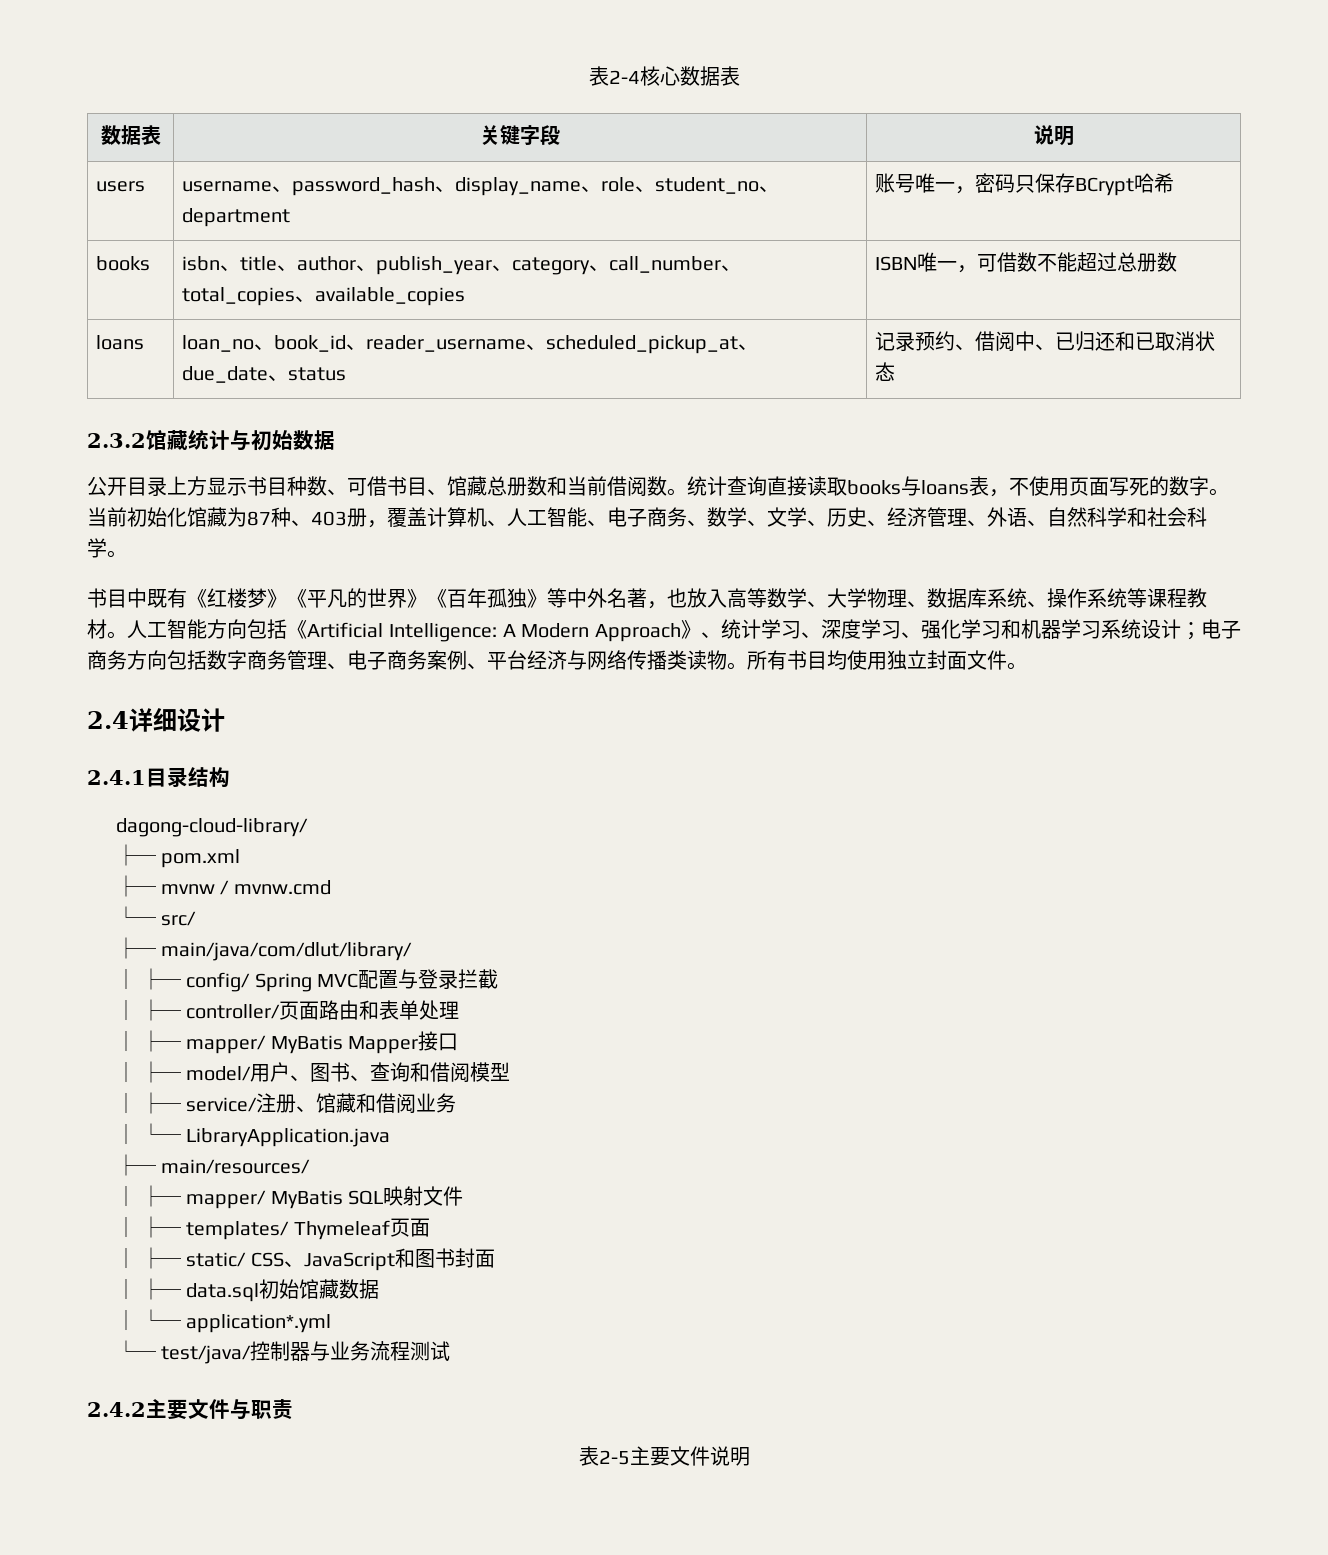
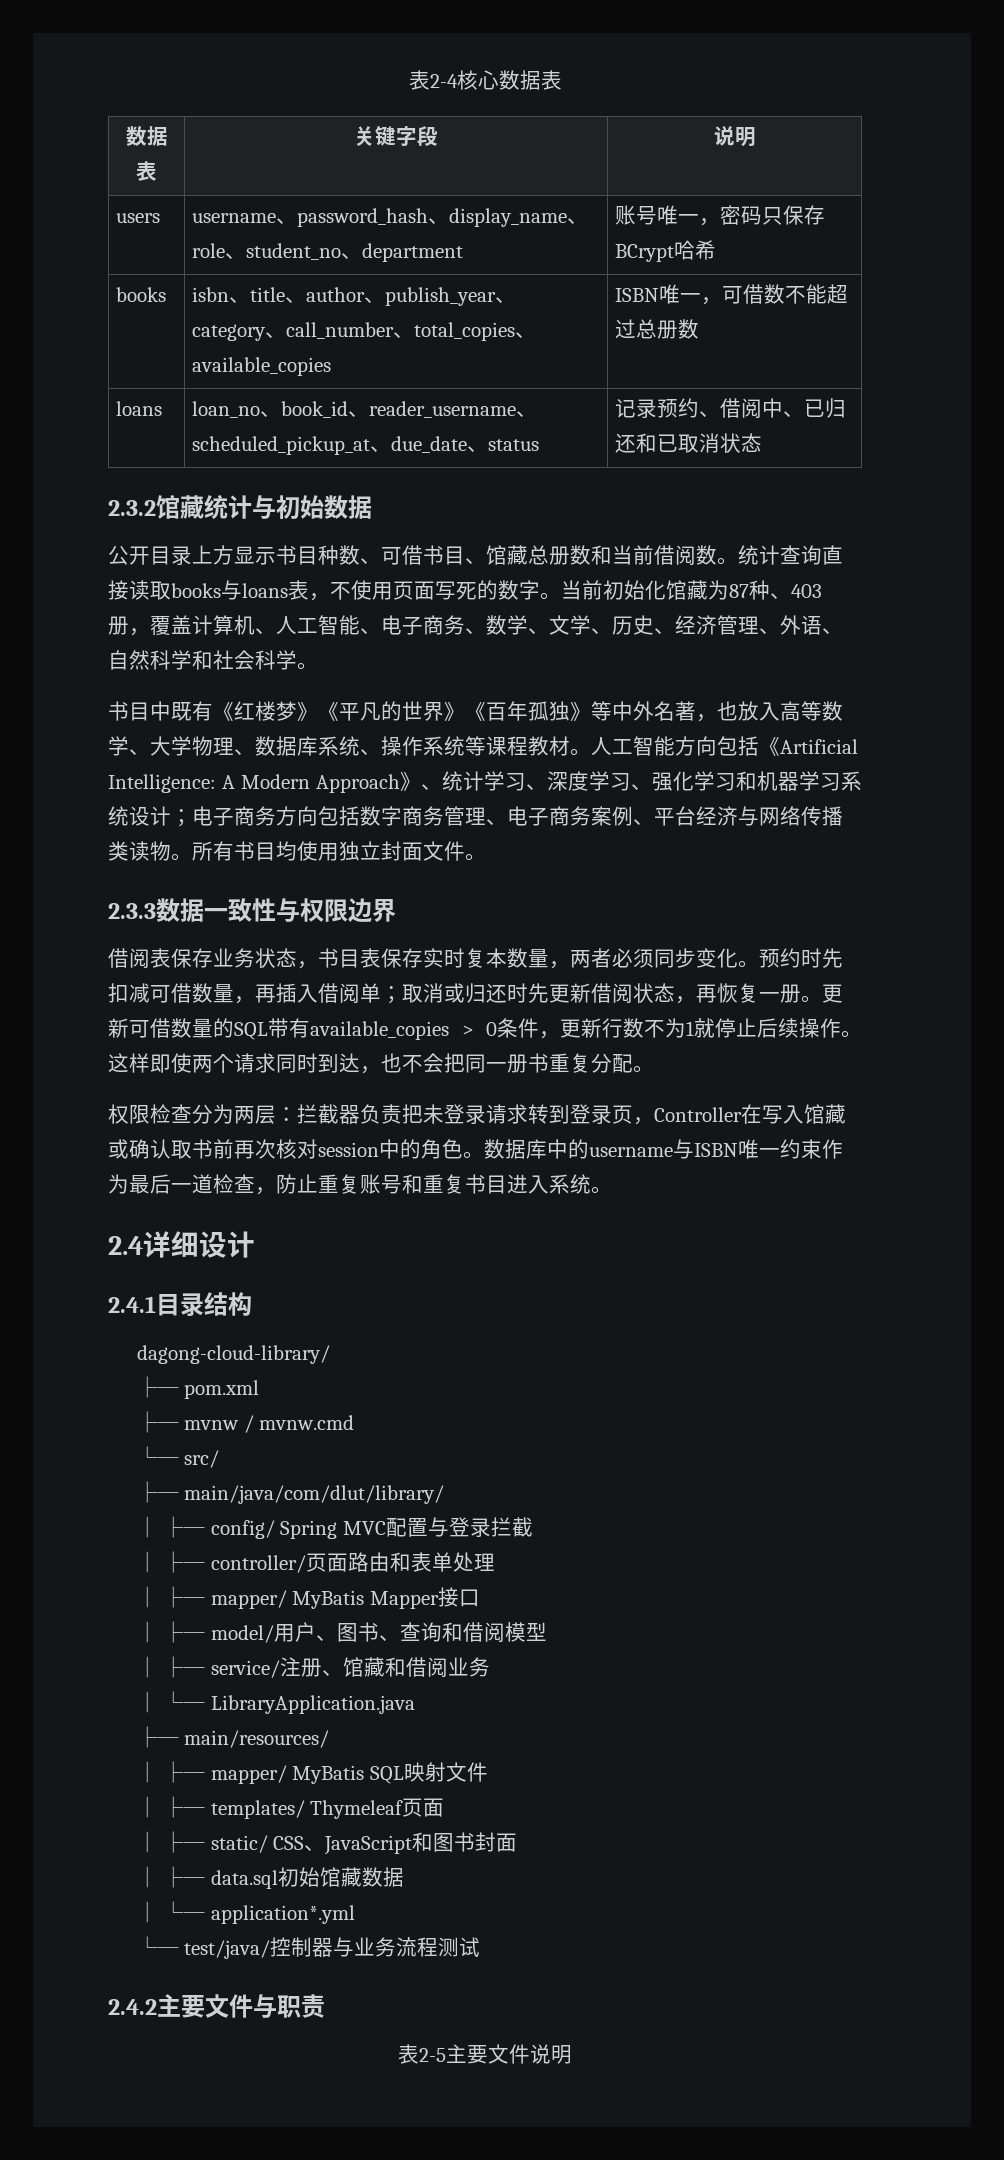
+ 2.3.3数据一致性与权限边界
+ 借阅表保存业务状态，书目表保存实时复本数量，两者必须同步变化。预约时先扣减可借数量，再插入借阅单；取消或归还时先更新借阅状态，再恢复一册。更新可借数量的SQL带有available_copies > 0条件，更新行数不为1就停止后续操作。这样即使两个请求同时到达，也不会把同一册书重复分配。
+ 权限检查分为两层：拦截器负责把未登录请求转到登录页，Controller在写入馆藏或确认取书前再次核对session中的角色。数据库中的username与ISBN唯一约束作为最后一道检查，防止重复账号和重复书目进入系统。

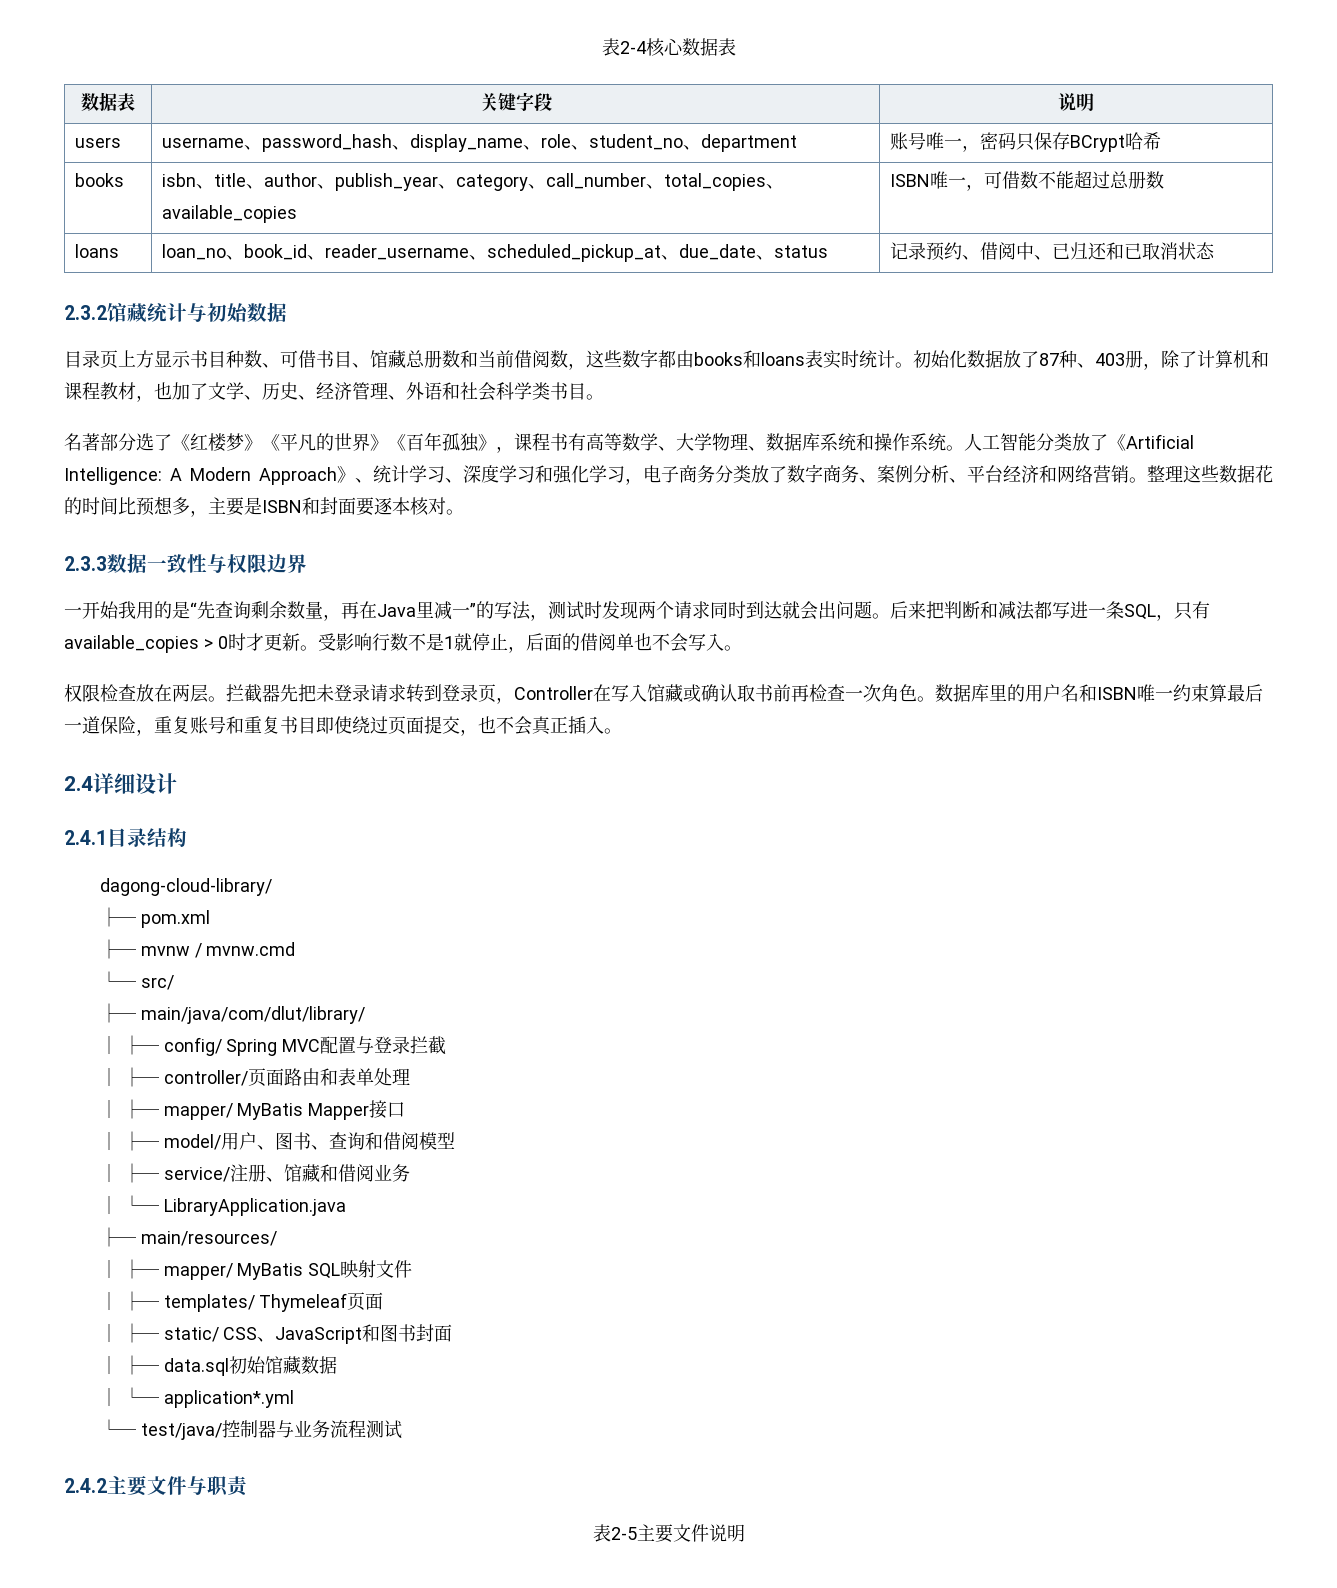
- 公开目录上方显示书目种数、可借书目、馆藏总册数和当前借阅数。统计查询直接读取books与loans表，不使用页面写死的数字。当前初始化馆藏为87种、403册，覆盖计算机、人工智能、电子商务、数学、文学、历史、经济管理、外语、自然科学和社会科学。
- 书目中既有《红楼梦》《平凡的世界》《百年孤独》等中外名著，也放入高等数学、大学物理、数据库系统、操作系统等课程教材。
+ 目录页上方显示书目种数、可借书目、馆藏总册数和当前借阅数，这些数字都由books和loans表实时统计。初始化数据放了87种、403册，除了计算机和课程教材，也加了文学、历史、经济管理、外语和社会科学类书目。
+ 名著部分选了《红楼梦》《平凡的世界》《百年孤独》，课程书有高等数学、大学物理、数据库系统和操作系统。
- 人工智能方向包括《Artificial Intelligence: A Modern Approach》、统计学习、深度学习、强化学习和机器学习系统设计；电子商务方向包括数字商务管理、电子商务案例、平台经济与网络传播类读物。所有书目均使用独立封面文件。
+ 人工智能分类放了《Artificial Intelligence: A Modern Approach》、统计学习、深度学习和强化学习，电子商务分类放了数字商务、案例分析、平台经济和网络营销。整理这些数据花的时间比预想多，主要是ISBN和封面要逐本核对。
- 借阅表保存业务状态，书目表保存实时复本数量，两者必须同步变化。预约时先扣减可借数量，再插入借阅单；取消或归还时先更新借阅状态，再恢复一册。更新可借数量的SQL带有available_copies > 0条件，更新行数不为1就停止后续操作。这样即使两个请求同时到达，也不会把同一册书重复分配。
- 权限检查分为两层：拦截器负责把未登录请求转到登录页，Controller在写入馆藏或确认取书前再次核对session中的角色。数据库中的username与ISBN唯一约束作为最后一道检查，防止重复账号和重复书目进入系统。
+ 一开始我用的是“先查询剩余数量，再在Java里减一”的写法，测试时发现两个请求同时到达就会出问题。后来把判断和减法都写进一条SQL，只有available_copies > 0时才更新。受影响行数不是1就停止，后面的借阅单也不会写入。
+ 权限检查放在两层。拦截器先把未登录请求转到登录页，Controller在写入馆藏或确认取书前再检查一次角色。数据库里的用户名和ISBN唯一约束算最后一道保险，重复账号和重复书目即使绕过页面提交，也不会真正插入。

